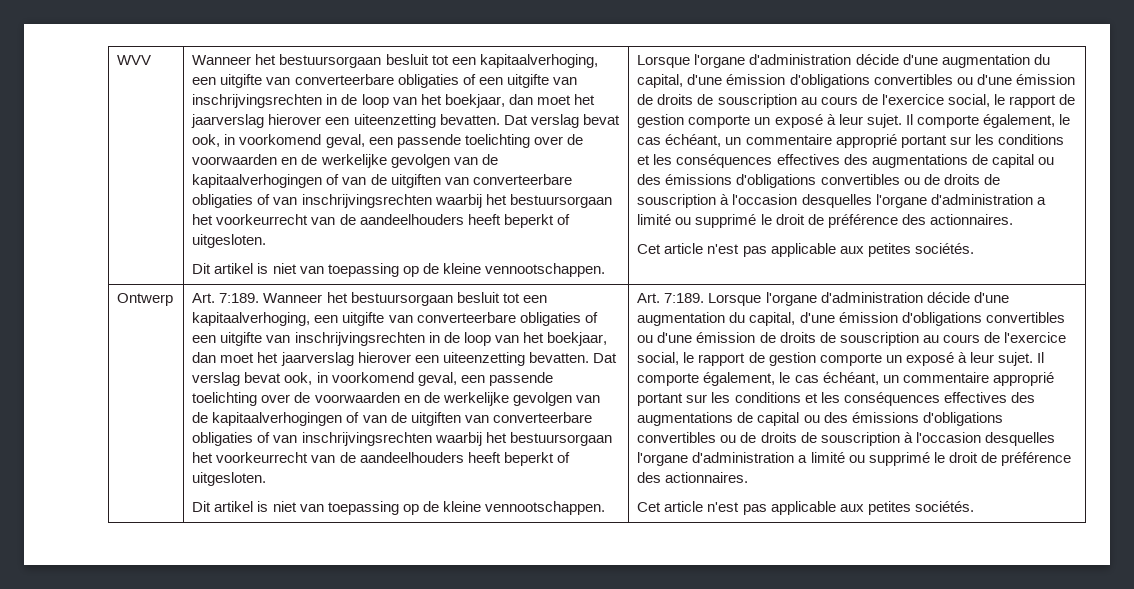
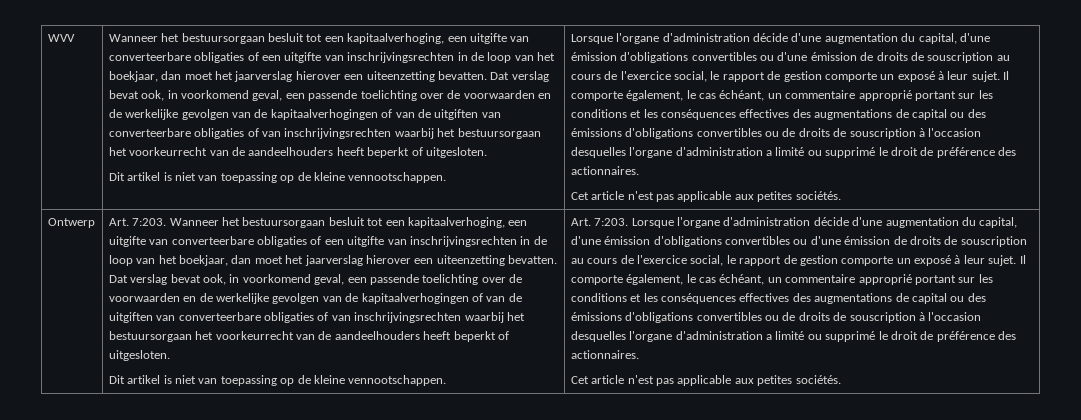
- Ontwerp | Art. 7:189.
+ Ontwerp | Art. 7:203.
- Dit artikel is niet van toepassing op de kleine vennootschappen. | Art. 7:189.
+ Dit artikel is niet van toepassing op de kleine vennootschappen. | Art. 7:203.

